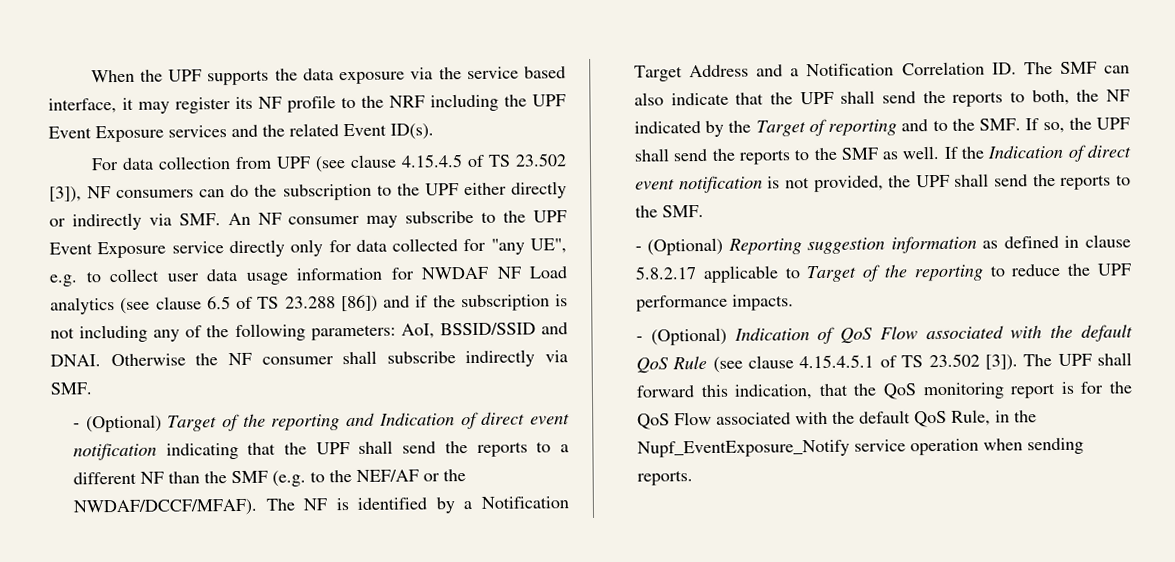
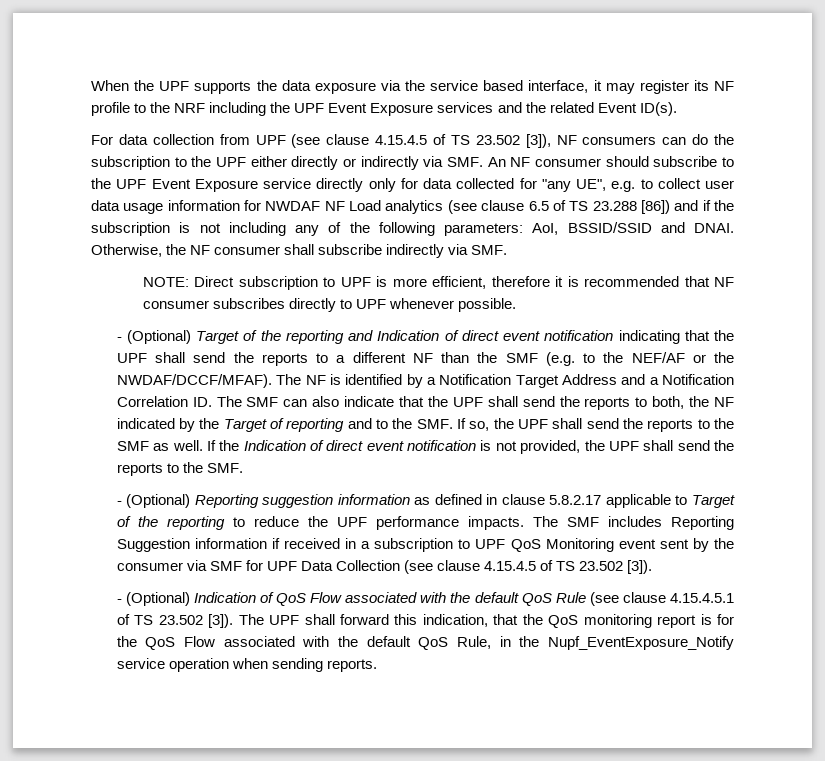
- For data collection from UPF (see clause 4.15.4.5 of TS 23.502 [3]), NF consumers can do the subscription to the UPF either directly or indirectly via SMF. An NF consumer may subscribe to the UPF Event Exposure service directly only for data collected for "any UE", e.g. to collect user data usage information for NWDAF NF Load analytics (see clause 6.5 of TS 23.288 [86]) and if the subscription is not including any of the following parameters:
+ For data collection from UPF (see clause 4.15.4.5 of TS 23.502 [3]), NF consumers can do the subscription to the UPF either directly or indirectly via SMF. An NF consumer should subscribe to the UPF Event Exposure service directly only for data collected for "any UE", e.g. to collect user data usage information for NWDAF NF Load analytics (see clause 6.5 of TS 23.288 [86]) and if the subscription is not including any of the following parameters:
- Otherwise the NF consumer shall subscribe indirectly via SMF.
+ Otherwise, the NF consumer shall subscribe indirectly via SMF.
+ NOTE: Direct subscription to UPF is more efficient, therefore it is recommended that NF consumer subscribes directly to UPF whenever possible.
+ The SMF includes Reporting Suggestion information if received in a subscription to UPF QoS Monitoring event sent by the consumer via SMF for UPF Data Collection (see clause 4.15.4.5 of TS 23.502 [3]).

